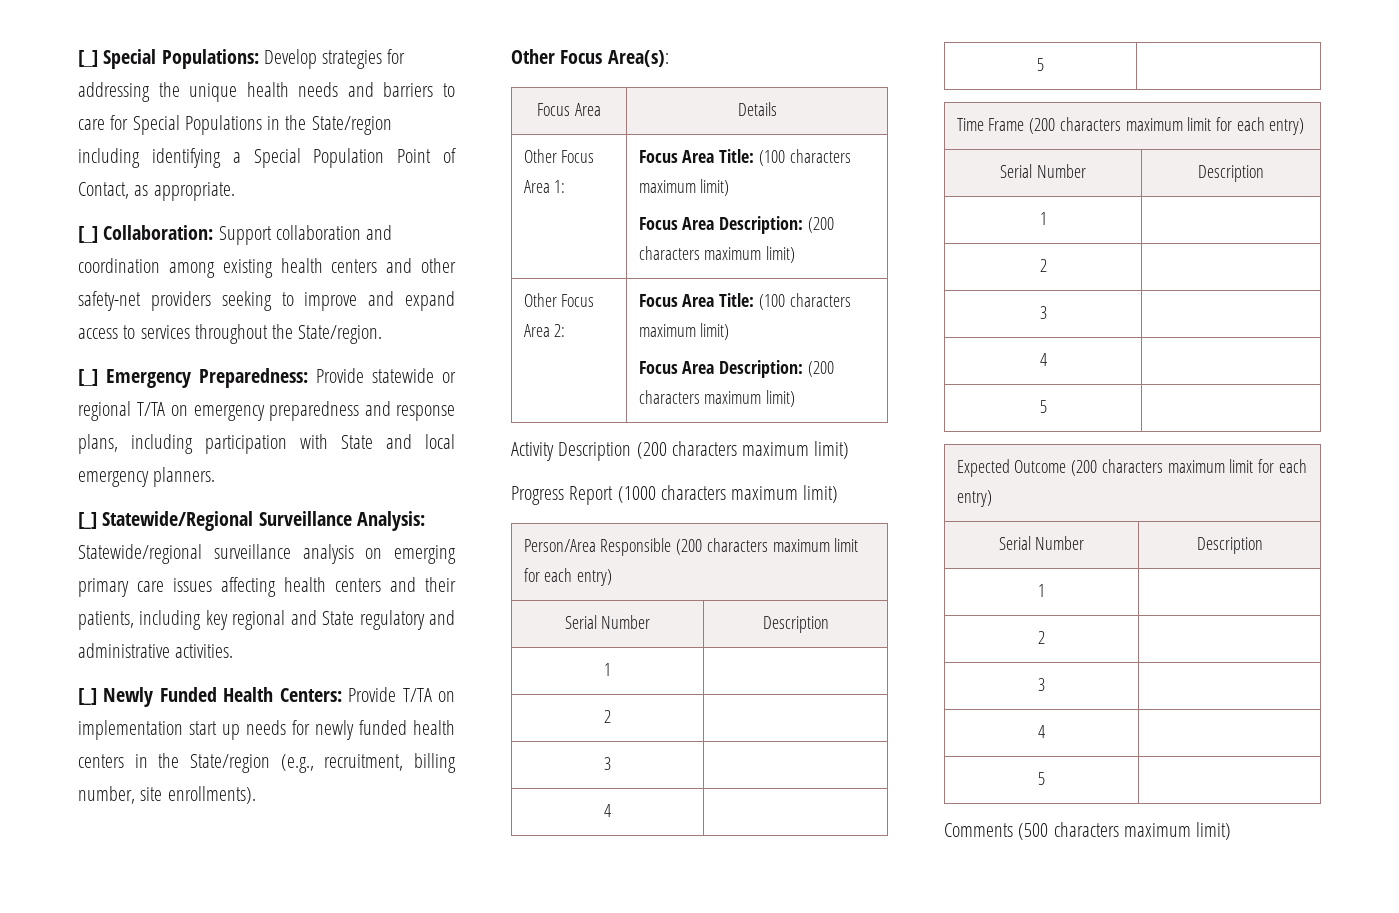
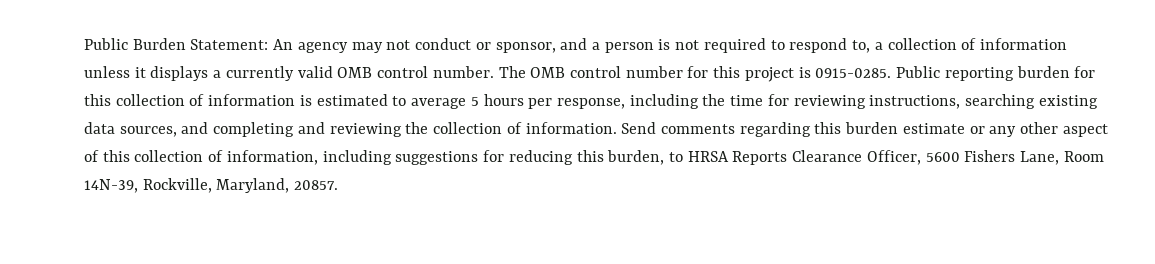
- [_] Special Populations: Develop strategies for addressing the unique health needs and barriers to care for Special Populations in the State/region including identifying a Special Population Point of Contact, as appropriate.
- [_] Collaboration: Support collaboration and coordination among existing health centers and other safety-net providers seeking to improve and expand access to services throughout the State/region.
- [_] Emergency Preparedness: Provide statewide or regional T/TA on emergency preparedness and response plans, including participation with State and local emergency planners.
- [_] Statewide/Regional Surveillance Analysis: Statewide/regional surveillance analysis on emerging primary care issues affecting health centers and their patients, including key regional and State regulatory and administrative activities.
- [_] Newly Funded Health Centers: Provide T/TA on implementation start up needs for newly funded health centers in the State/region (e.g., recruitment, billing number, site enrollments).
- Other Focus Area(s):
- Focus Area | Details
- Other Focus Area 1: | Focus Area Title: (100 characters maximum limit)
- Focus Area Description: (200 characters maximum limit)
- Other Focus Area 2: | Focus Area Title: (100 characters maximum limit)
- Focus Area Description: (200 characters maximum limit)
- Activity Description (200 characters maximum limit)
- Progress Report (1000 characters maximum limit)
- Person/Area Responsible (200 characters maximum limit for each entry)
- Serial Number | Description
- 1 |
- 2 |
- 3 |
- 4 |
- 5 |
- Time Frame (200 characters maximum limit for each entry)
- Serial Number | Description
- 1 |
- 2 |
- 3 |
- 4 |
- 5 |
- Expected Outcome (200 characters maximum limit for each entry)
- Serial Number | Description
- 1 |
- 2 |
- 3 |
- 4 |
- 5 |
- Comments (500 characters maximum limit)
+ Public Burden Statement: An agency may not conduct or sponsor, and a person is not required to respond to, a collection of information unless it displays a currently valid OMB control number. The OMB control number for this project is 0915-0285. Public reporting burden for this collection of information is estimated to average 5 hours per response, including the time for reviewing instructions, searching existing data sources, and completing and reviewing the collection of information. Send comments regarding this burden estimate or any other aspect of this collection of information, including suggestions for reducing this burden, to HRSA Reports Clearance Officer, 5600 Fishers Lane, Room 14N-39, Rockville, Maryland, 20857.

